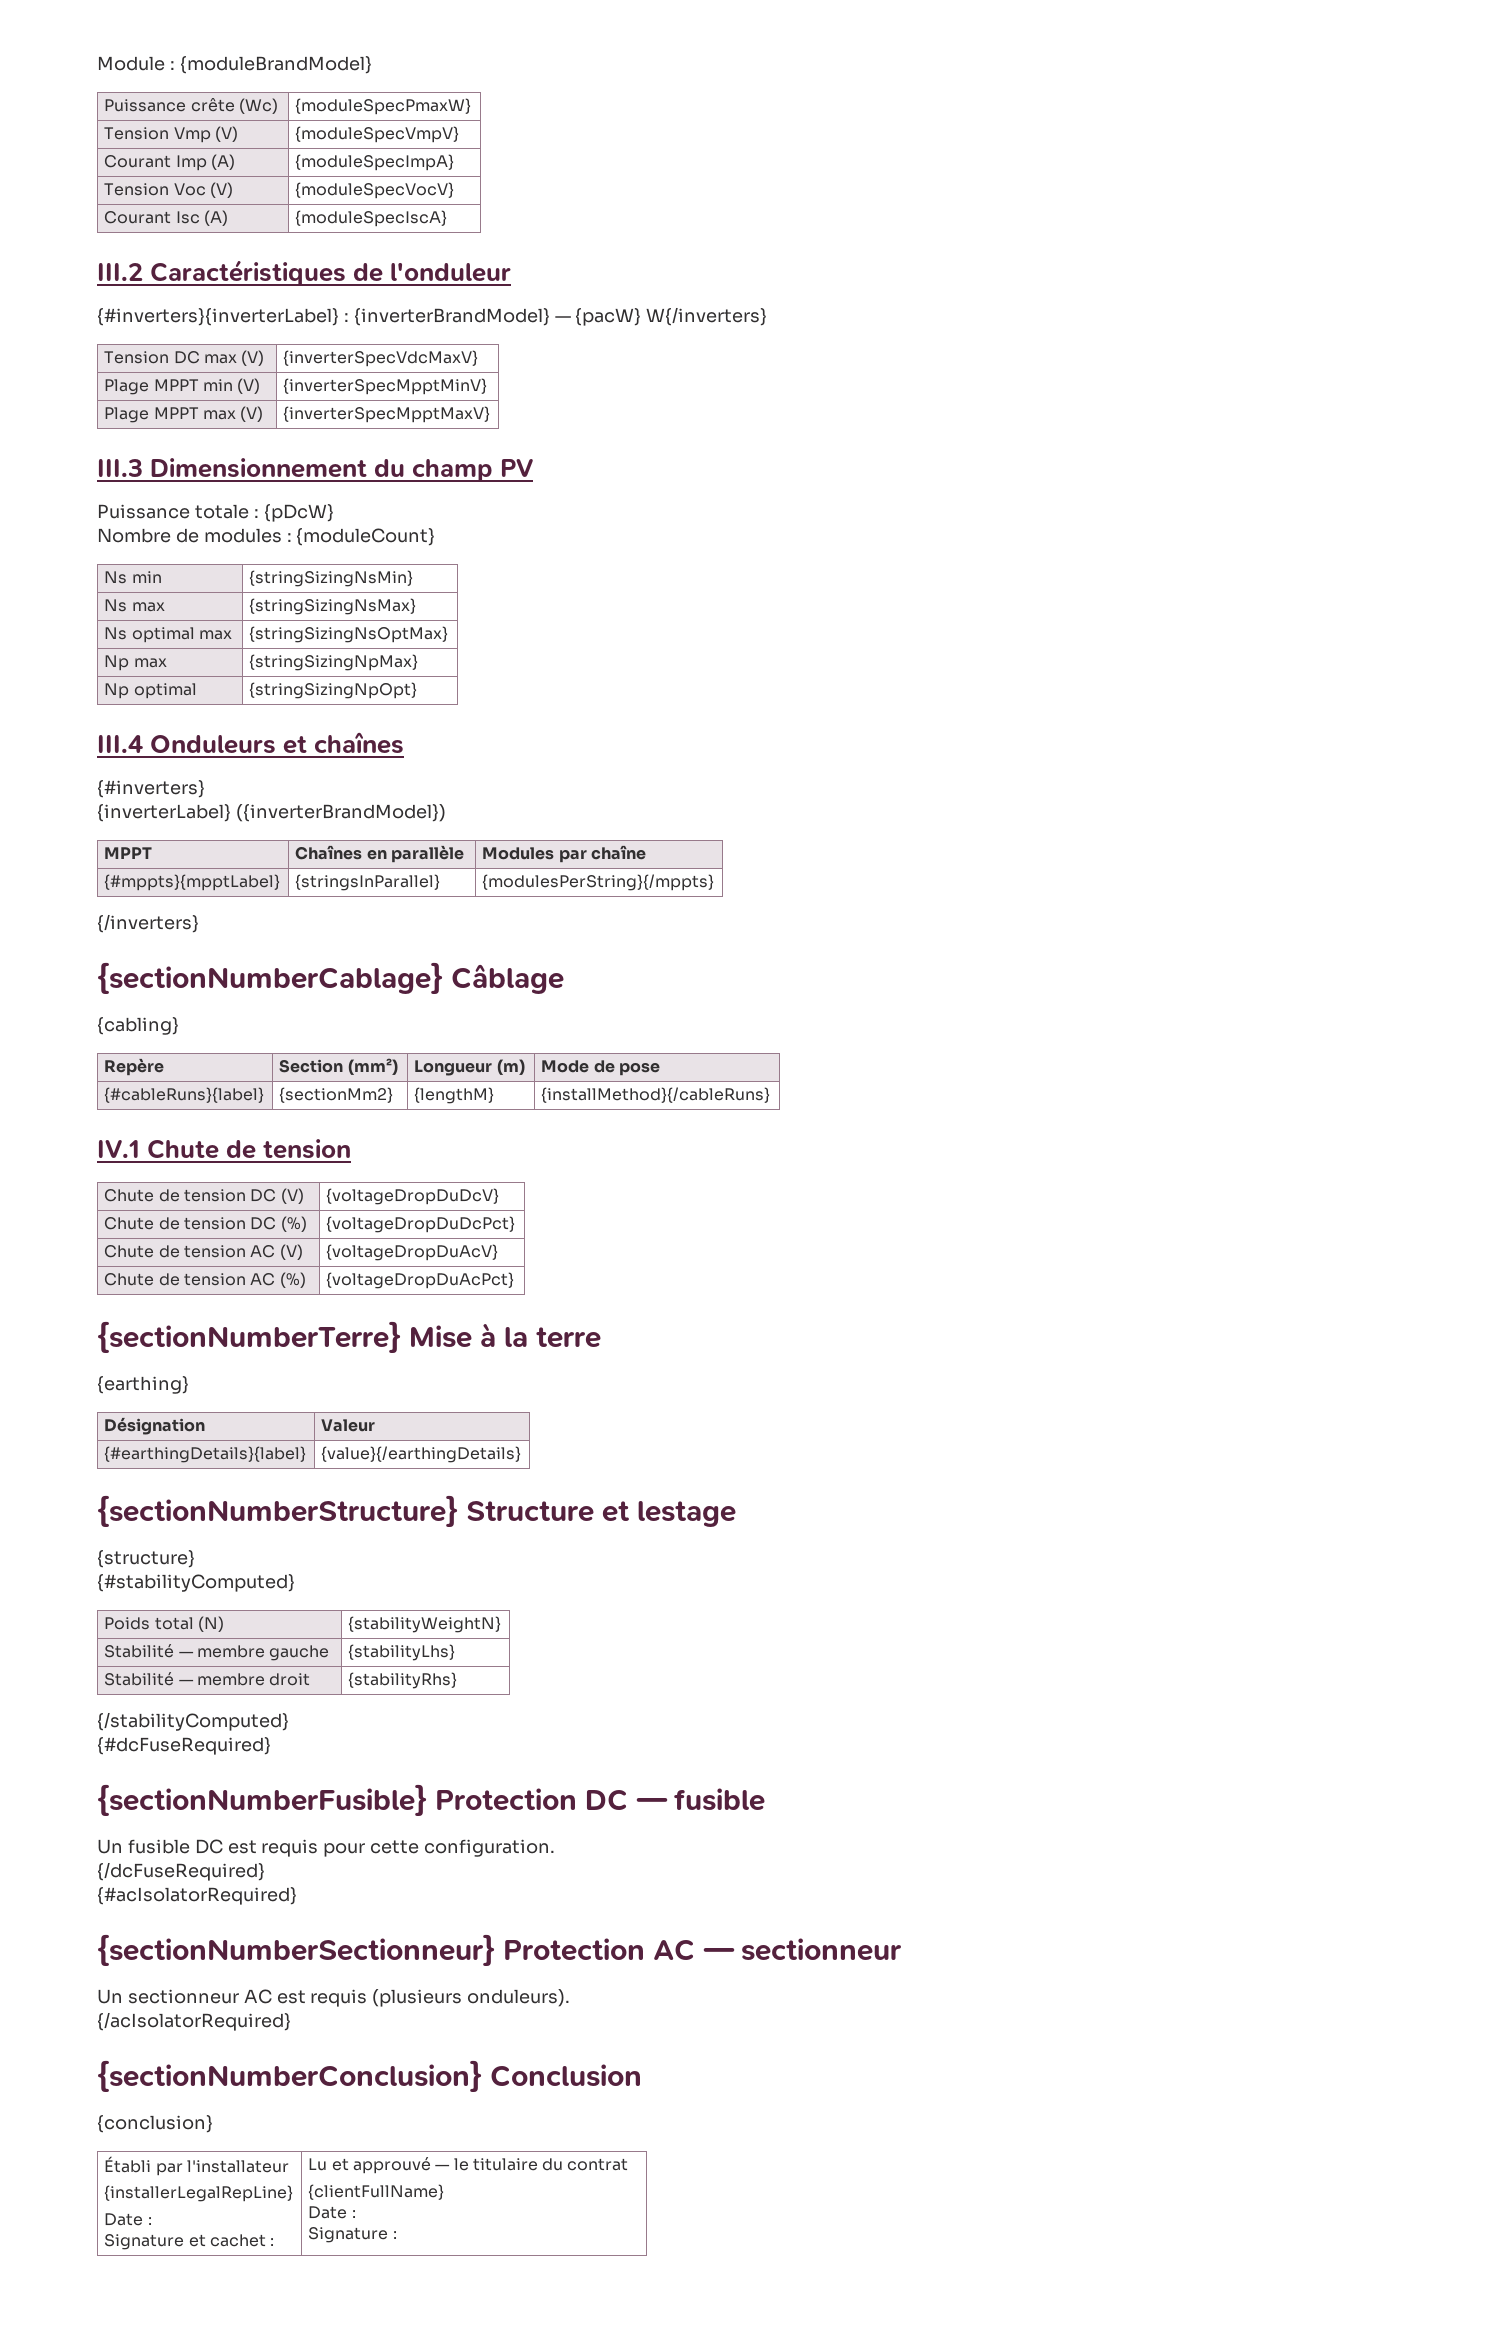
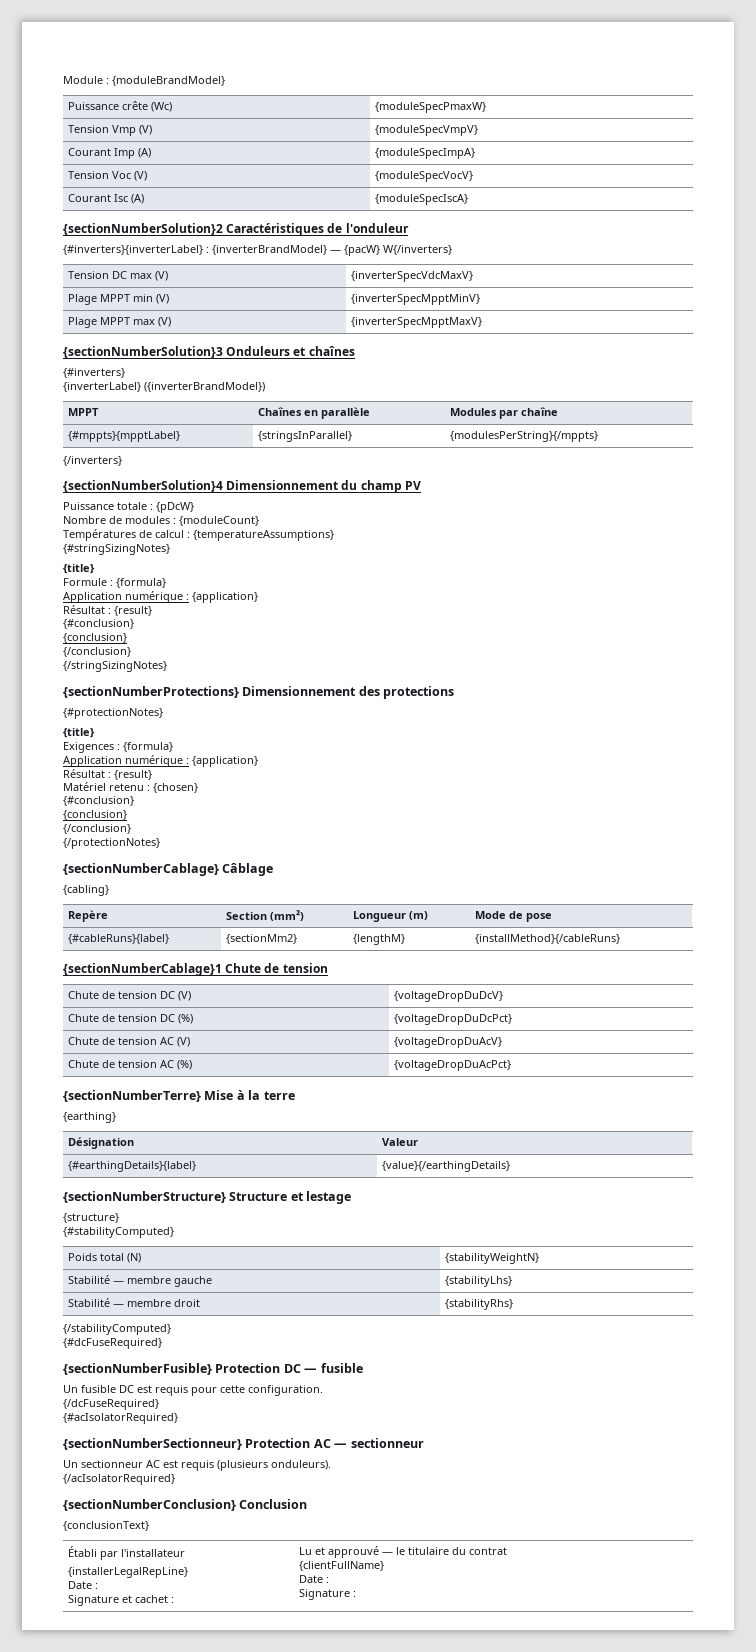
- III.2 Caractéristiques de l'onduleur
+ {sectionNumberSolution}2 Caractéristiques de l'onduleur
- III.3 Dimensionnement du champ PV
- Puissance totale : {pDcW}
- Nombre de modules : {moduleCount}
- Ns min | {stringSizingNsMin}
- Ns max | {stringSizingNsMax}
- Ns optimal max | {stringSizingNsOptMax}
- Np max | {stringSizingNpMax}
- Np optimal | {stringSizingNpOpt}
- III.4 Onduleurs et chaînes
+ {sectionNumberSolution}3 Onduleurs et chaînes
+ {sectionNumberSolution}4 Dimensionnement du champ PV
+ Puissance totale : {pDcW}
+ Nombre de modules : {moduleCount}
+ Températures de calcul : {temperatureAssumptions}
+ {#stringSizingNotes}
+ {title}
+ Formule : {formula}
+ Application numérique : {application}
+ Résultat : {result}
+ {#conclusion}
+ {conclusion}
+ {/conclusion}
+ {/stringSizingNotes}
+ {sectionNumberProtections} Dimensionnement des protections
+ {#protectionNotes}
+ {title}
+ Exigences : {formula}
+ Application numérique : {application}
+ Résultat : {result}
+ Matériel retenu : {chosen}
+ {#conclusion}
+ {conclusion}
+ {/conclusion}
+ {/protectionNotes}
- IV.1 Chute de tension
+ {sectionNumberCablage}1 Chute de tension
- {conclusion}
+ {conclusionText}

